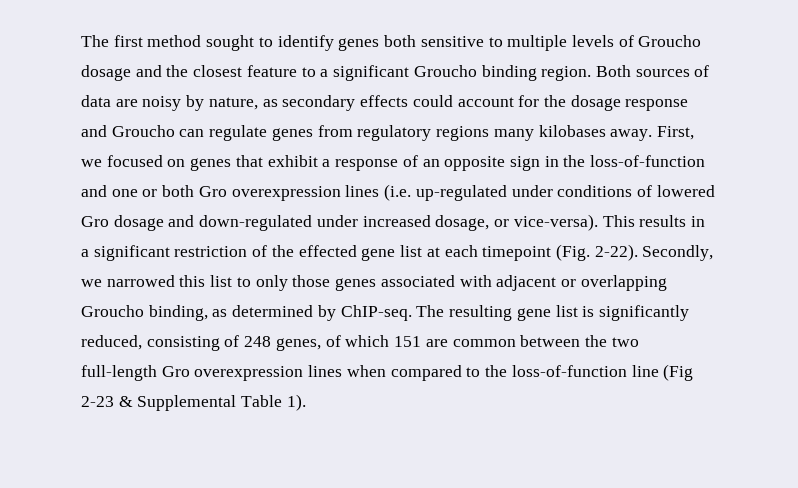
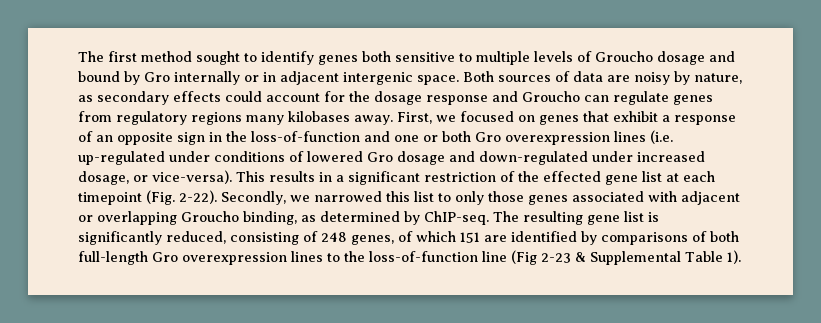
- The first method sought to identify genes both sensitive to multiple levels of Groucho dosage and the closest feature to a significant Groucho binding region.
+ The first method sought to identify genes both sensitive to multiple levels of Groucho dosage and bound by Gro internally or in adjacent intergenic space.
- The resulting gene list is significantly reduced, consisting of 248 genes, of which 151 are common between the two full-length Gro overexpression lines when compared to the loss-of-function line (Fig 2-23 & Supplemental Table 1).
+ The resulting gene list is significantly reduced, consisting of 248 genes, of which 151 are identified by comparisons of both full-length Gro overexpression lines to the loss-of-function line (Fig 2-23 & Supplemental Table 1).

